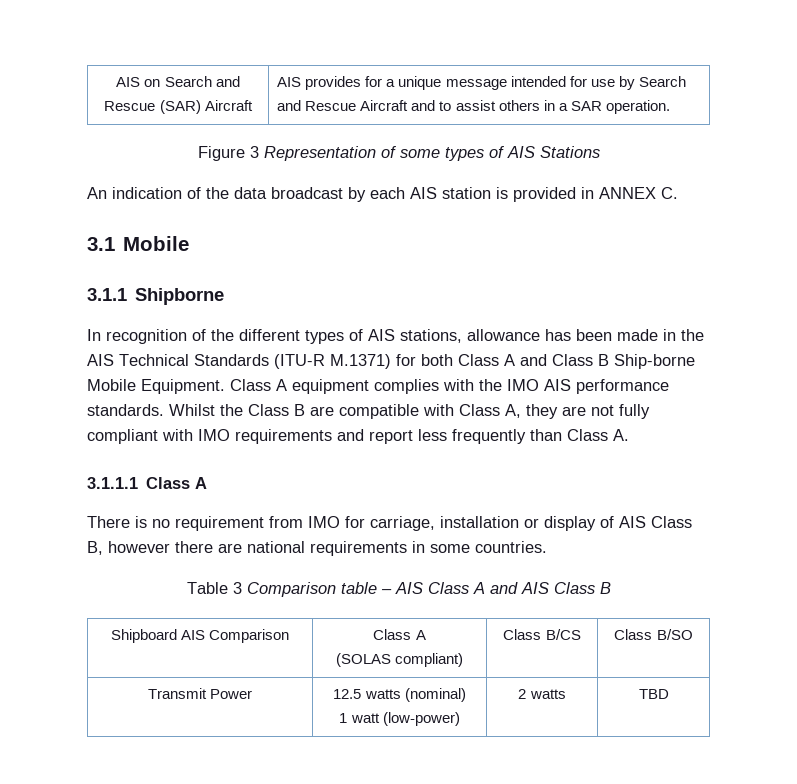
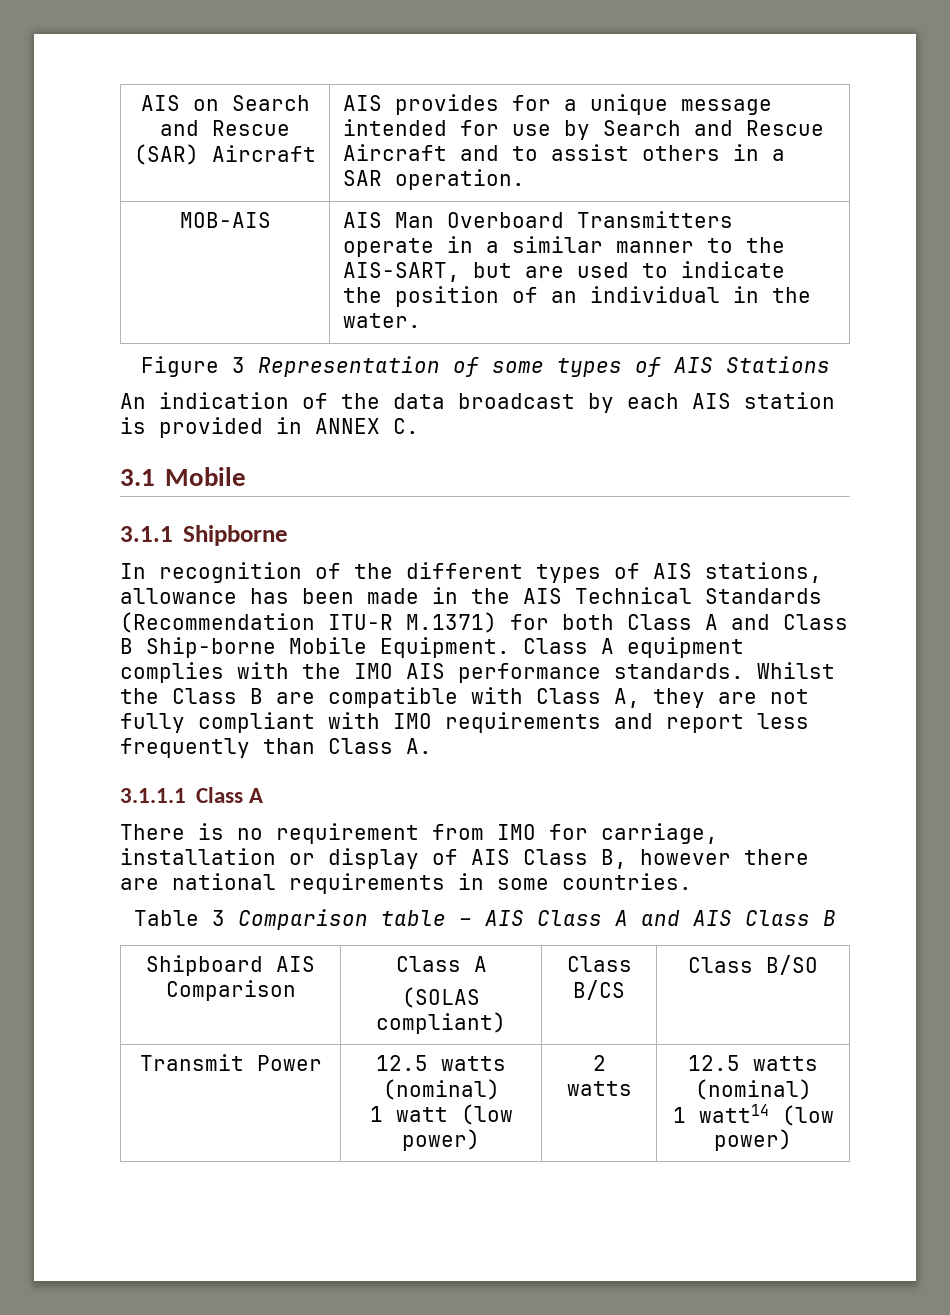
+ MOB-AIS | AIS Man Overboard Transmitters operate in a similar manner to the AIS-SART, but are used to indicate the position of an individual in the water.
- In recognition of the different types of AIS stations, allowance has been made in the AIS Technical Standards (ITU-R M.1371) for both Class A and Class B Ship-borne Mobile Equipment.
+ In recognition of the different types of AIS stations, allowance has been made in the AIS Technical Standards (Recommendation ITU-R M.1371) for both Class A and Class B Ship-borne Mobile Equipment.
  Transmit Power | 12.5 watts (nominal)
- 1 watt (low-power) | 2 watts | TBD
+ 1 watt (low power) | 2 watts | 12.5 watts (nominal)
+ 1 watt14 (low power)

